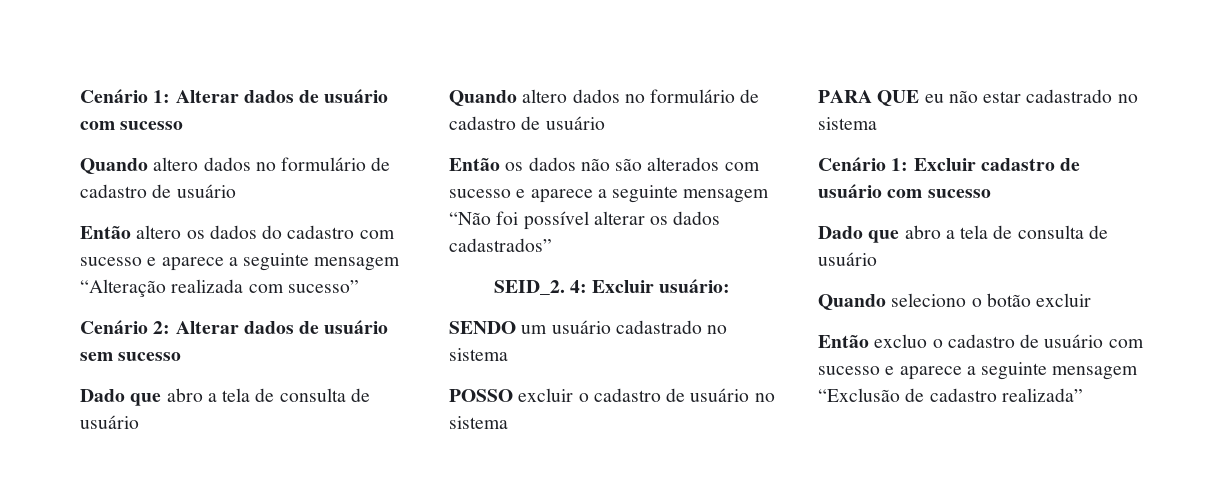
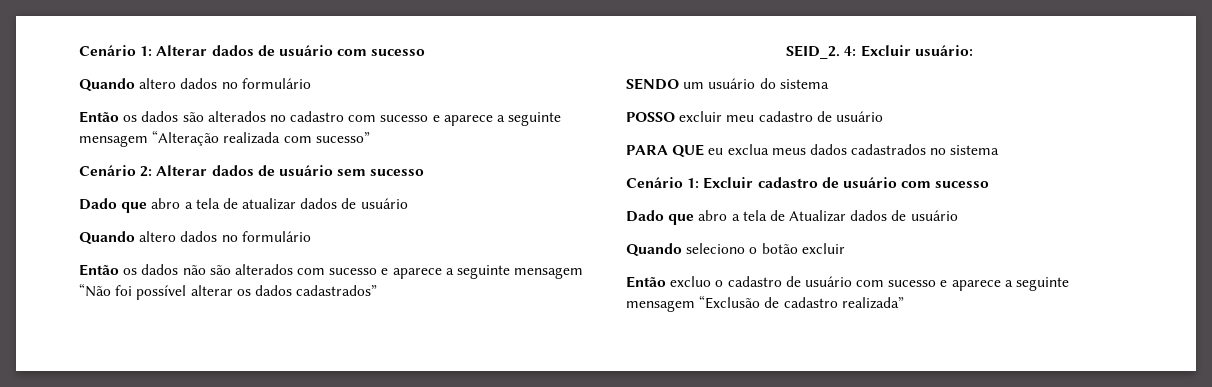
  Cenário 1: Alterar dados de usuário com sucesso
- Quando altero dados no formulário de cadastro de usuário
- Então altero os dados do cadastro com sucesso e aparece a seguinte mensagem “Alteração realizada com sucesso”
+ Quando altero dados no formulário
+ Então os dados são alterados no cadastro com sucesso e aparece a seguinte mensagem “Alteração realizada com sucesso”
  Cenário 2: Alterar dados de usuário sem sucesso
- Dado que abro a tela de consulta de usuário
- Quando altero dados no formulário de cadastro de usuário
+ Dado que abro a tela de atualizar dados de usuário
+ Quando altero dados no formulário
- SENDO um usuário cadastrado no sistema
+ SENDO um usuário do sistema
- POSSO excluir o cadastro de usuário no sistema
+ POSSO excluir meu cadastro de usuário
- PARA QUE eu não estar cadastrado no sistema
+ PARA QUE eu exclua meus dados cadastrados no sistema
  Cenário 1: Excluir cadastro de usuário com sucesso
- Dado que abro a tela de consulta de usuário
+ Dado que abro a tela de Atualizar dados de usuário

